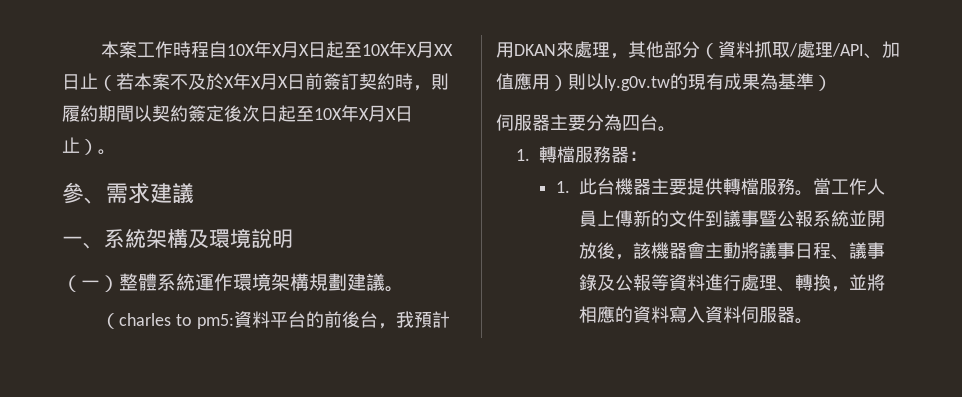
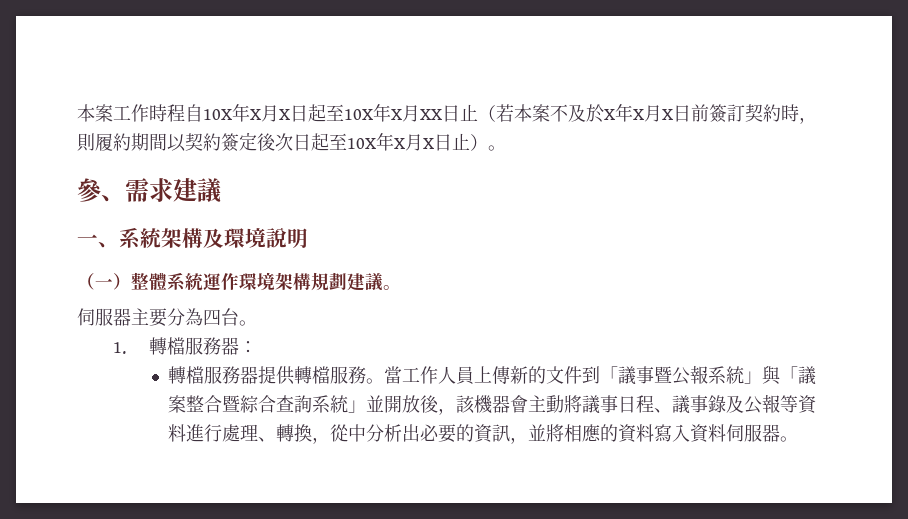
- （charles to pm5:資料平台的前後台，我預計用DKAN來處理，其他部分（資料抓取/處理/API、加值應用）則以ly.g0v.tw的現有成果為基準）
- 1.此台機器主要提供轉檔服務。
+ 轉檔服務器提供轉檔服務。
- 當工作人員上傳新的文件到議事暨公報系統並開放後，該機器會主動將議事日程、議事錄及公報等資料進行處理、轉換，並將相應的資料寫入資料伺服器。
+ 當工作人員上傳新的文件到「議事暨公報系統」與「議案整合暨綜合查詢系統」並開放後，該機器會主動將議事日程、議事錄及公報等資料進行處理、轉換，從中分析出必要的資訊，並將相應的資料寫入資料伺服器。

